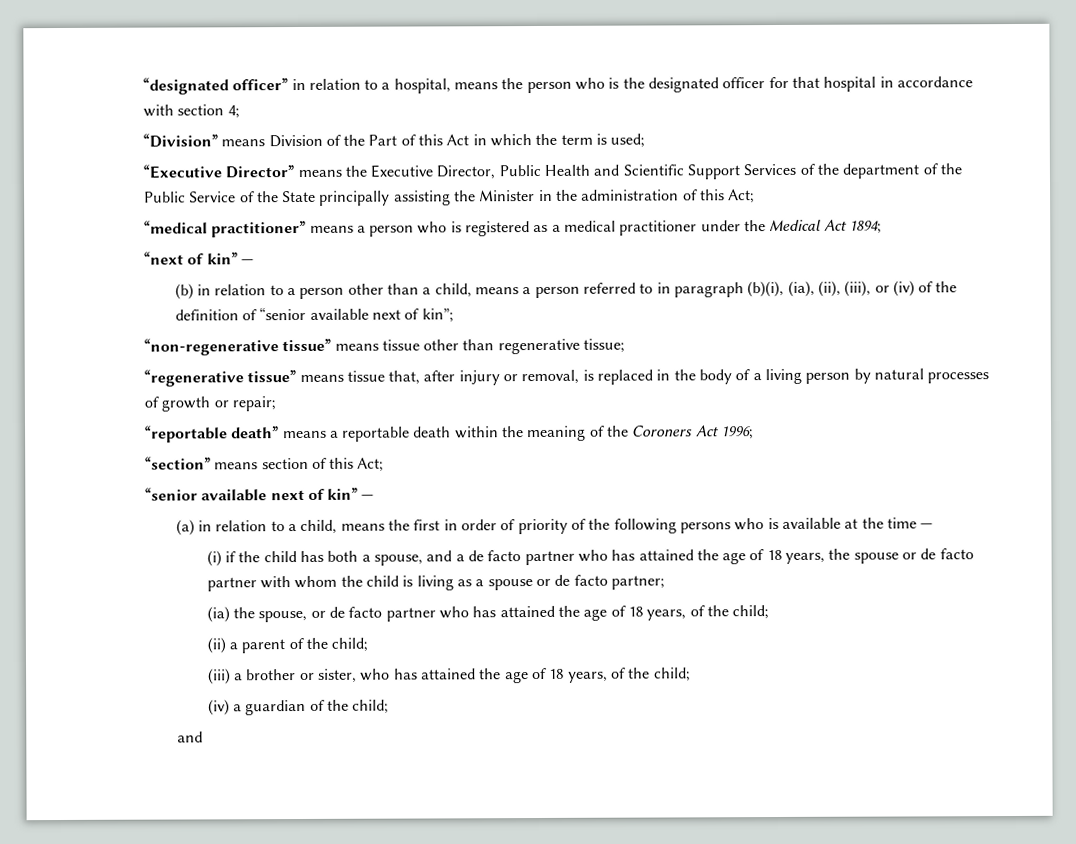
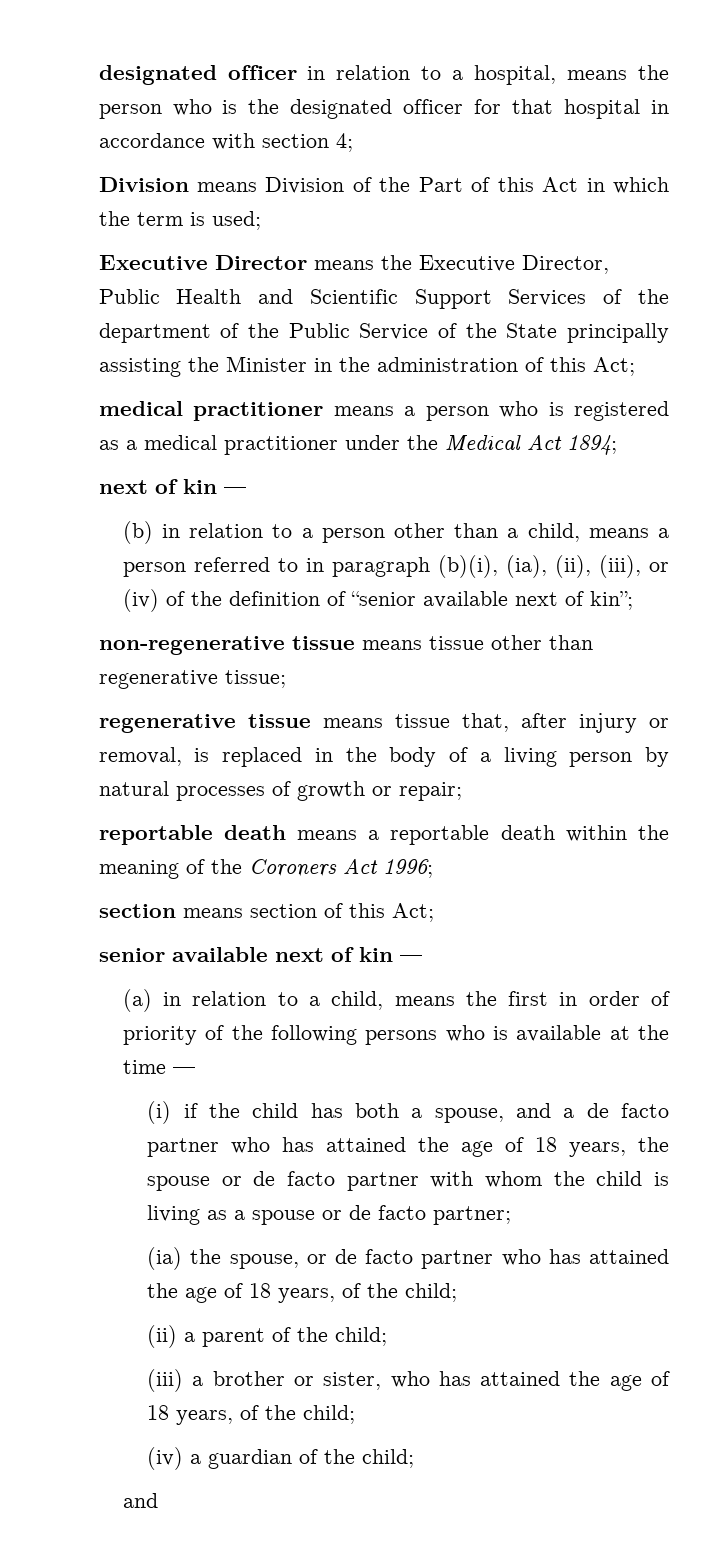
- “designated officer” in relation to a hospital, means the person who is the designated officer for that hospital in accordance with section 4;
+ designated officer in relation to a hospital, means the person who is the designated officer for that hospital in accordance with section 4;
- “Division” means Division of the Part of this Act in which the term is used;
+ Division means Division of the Part of this Act in which the term is used;
- “Executive Director” means the Executive Director, Public Health and Scientific Support Services of the department of the Public Service of the State principally assisting the Minister in the administration of this Act;
+ Executive Director means the Executive Director, Public Health and Scientific Support Services of the department of the Public Service of the State principally assisting the Minister in the administration of this Act;
- “medical practitioner” means a person who is registered as a medical practitioner under the Medical Act 1894;
- “next of kin” —
+ medical practitioner means a person who is registered as a medical practitioner under the Medical Act 1894;
+ next of kin —
- “non-regenerative tissue” means tissue other than regenerative tissue;
+ non-regenerative tissue means tissue other than regenerative tissue;
- “regenerative tissue” means tissue that, after injury or removal, is replaced in the body of a living person by natural processes of growth or repair;
+ regenerative tissue means tissue that, after injury or removal, is replaced in the body of a living person by natural processes of growth or repair;
- “reportable death” means a reportable death within the meaning of the Coroners Act 1996;
+ reportable death means a reportable death within the meaning of the Coroners Act 1996;
- “section” means section of this Act;
+ section means section of this Act;
- “senior available next of kin” —
+ senior available next of kin —

